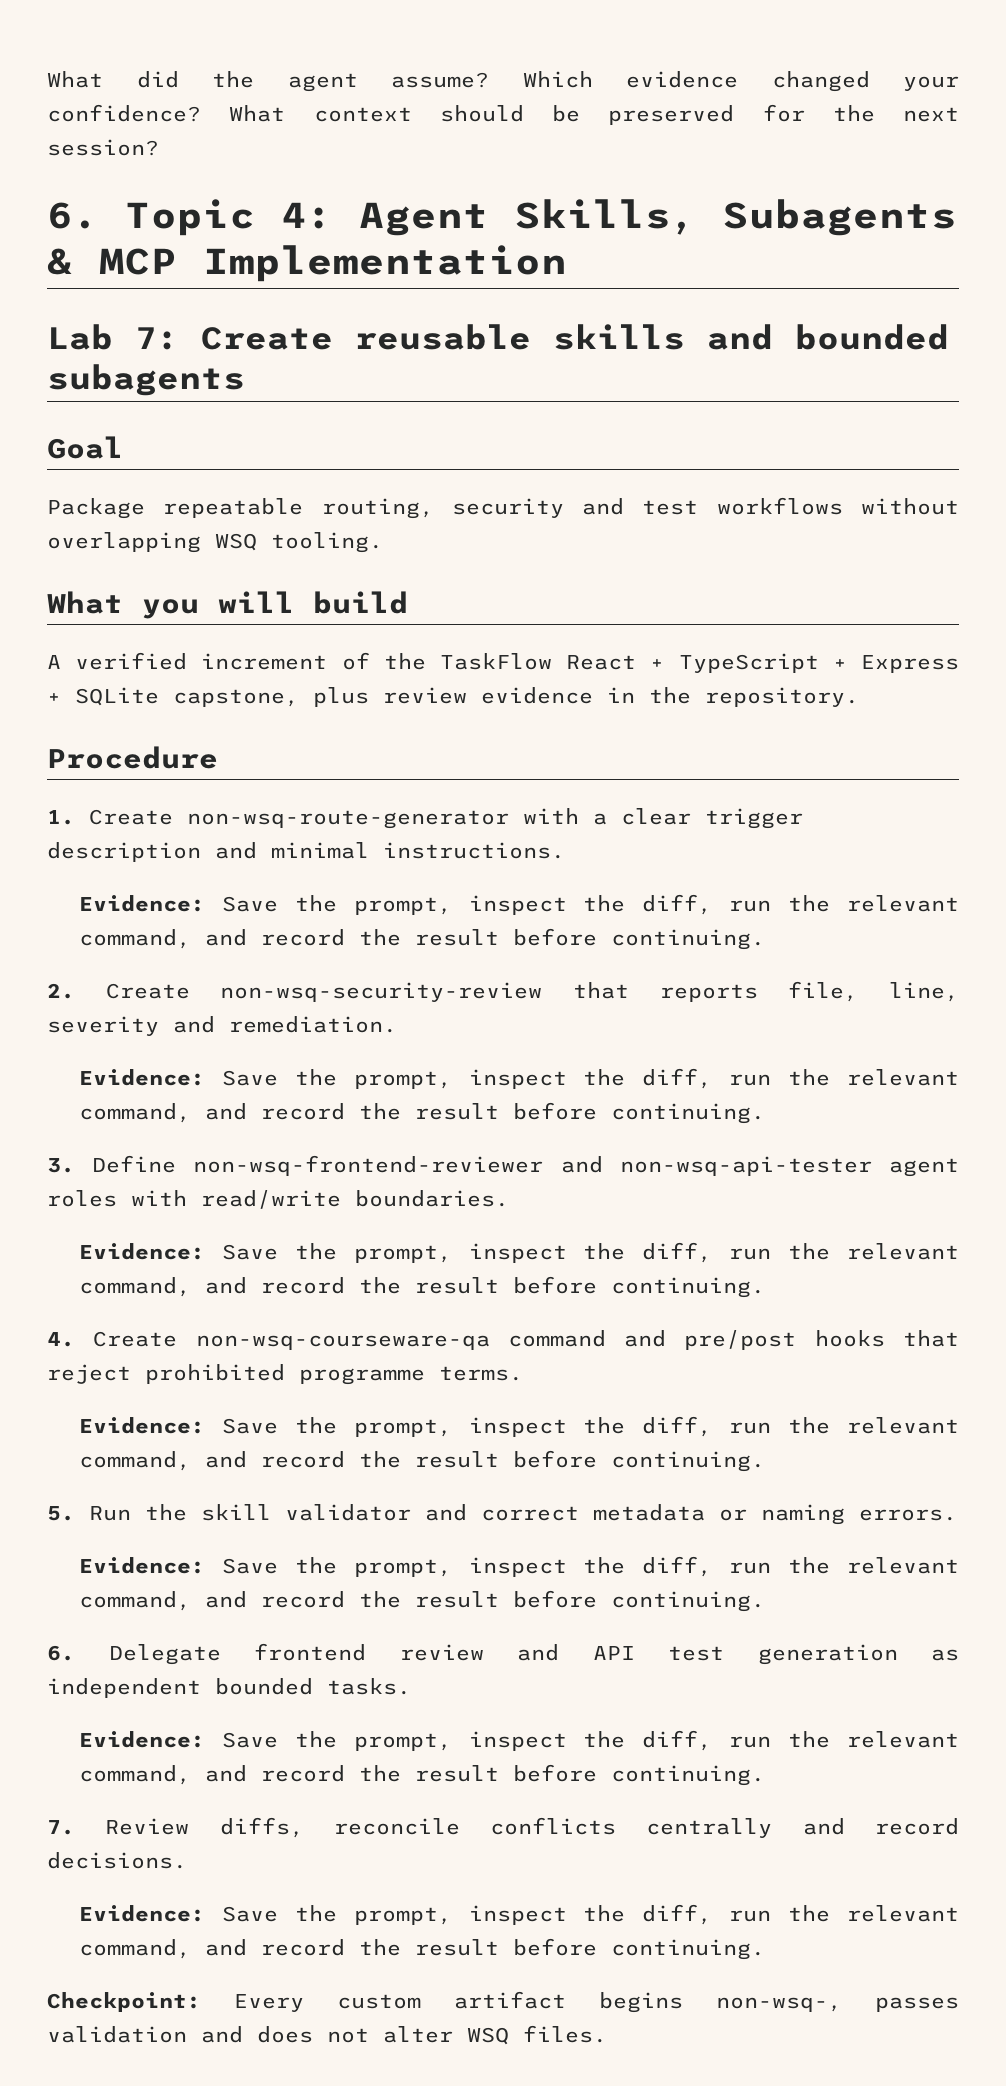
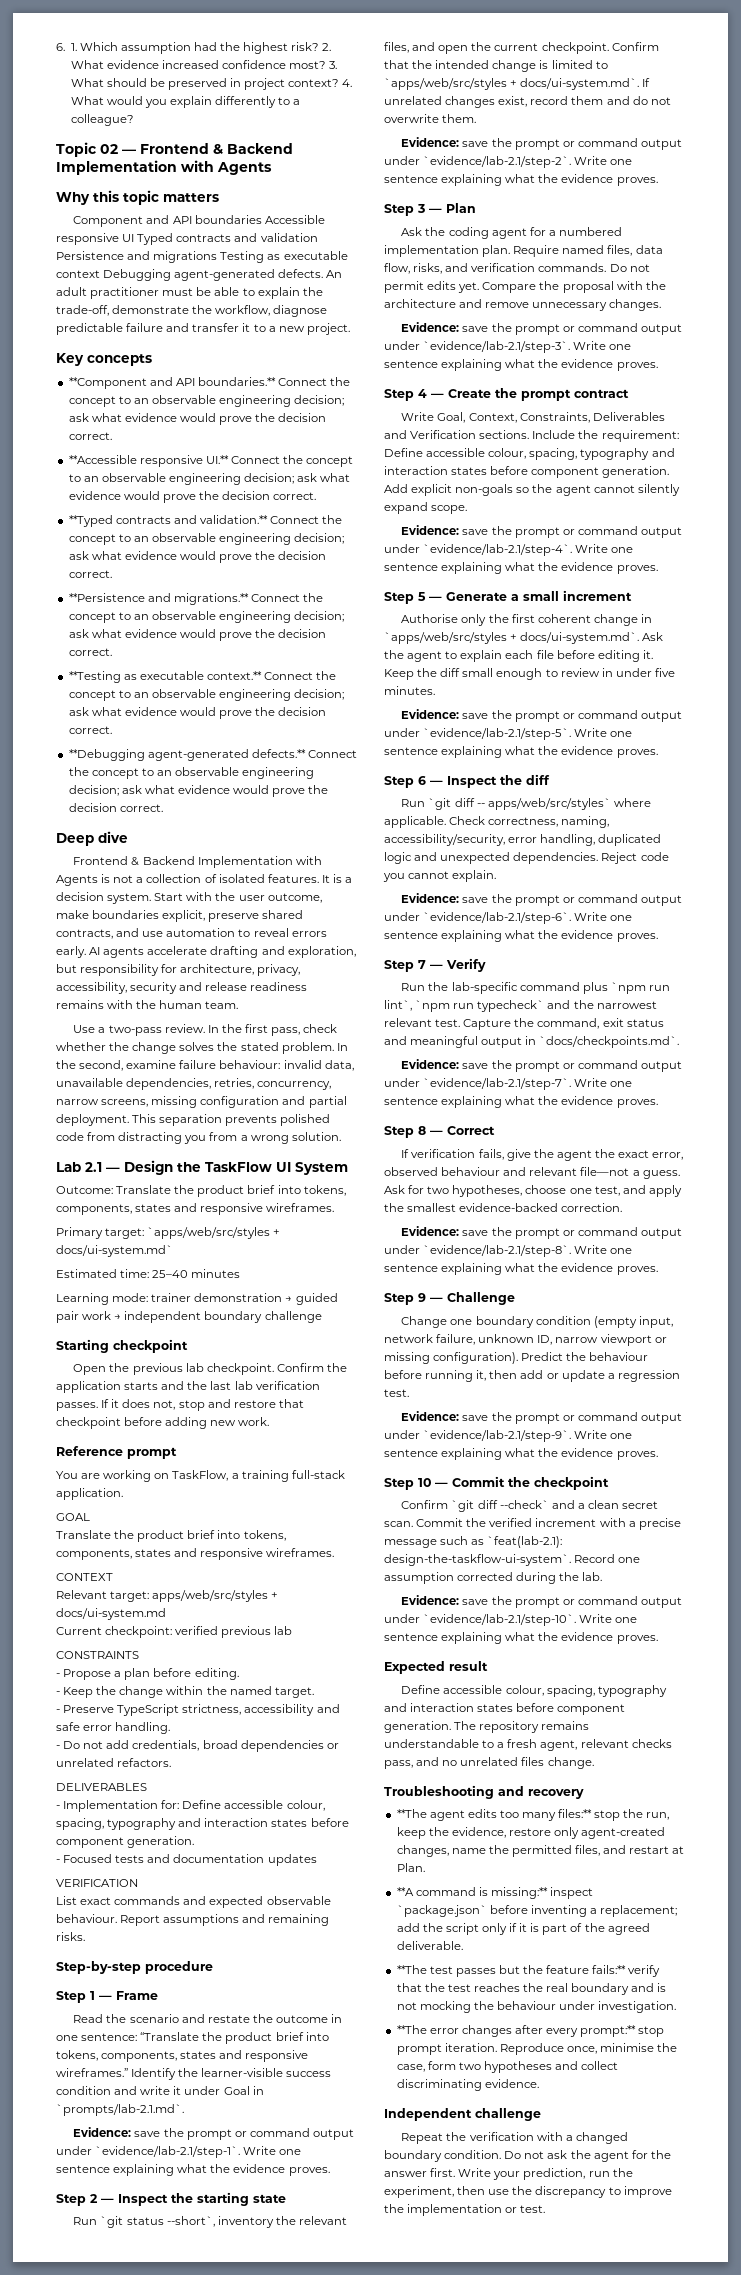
- What did the agent assume? Which evidence changed your confidence? What context should be preserved for the next session?
- 6. Topic 4: Agent Skills, Subagents & MCP Implementation
- Lab 7: Create reusable skills and bounded subagents
- Goal
- Package repeatable routing, security and test workflows without overlapping WSQ tooling.
- What you will build
- A verified increment of the TaskFlow React + TypeScript + Express + SQLite capstone, plus review evidence in the repository.
- Procedure
- 1. Create non-wsq-route-generator with a clear trigger description and minimal instructions.
- Evidence: Save the prompt, inspect the diff, run the relevant command, and record the result before continuing.
- 2. Create non-wsq-security-review that reports file, line, severity and remediation.
- Evidence: Save the prompt, inspect the diff, run the relevant command, and record the result before continuing.
- 3. Define non-wsq-frontend-reviewer and non-wsq-api-tester agent roles with read/write boundaries.
- Evidence: Save the prompt, inspect the diff, run the relevant command, and record the result before continuing.
- 4. Create non-wsq-courseware-qa command and pre/post hooks that reject prohibited programme terms.
- Evidence: Save the prompt, inspect the diff, run the relevant command, and record the result before continuing.
- 5. Run the skill validator and correct metadata or naming errors.
- Evidence: Save the prompt, inspect the diff, run the relevant command, and record the result before continuing.
- 6. Delegate frontend review and API test generation as independent bounded tasks.
- Evidence: Save the prompt, inspect the diff, run the relevant command, and record the result before continuing.
- 7. Review diffs, reconcile conflicts centrally and record decisions.
- Evidence: Save the prompt, inspect the diff, run the relevant command, and record the result before continuing.
- Checkpoint: Every custom artifact begins non-wsq-, passes validation and does not alter WSQ files.
+ 6. 1. Which assumption had the highest risk? 2. What evidence increased confidence most? 3. What should be preserved in project context? 4. What would you explain differently to a colleague?
+ Topic 02 — Frontend & Backend Implementation with Agents
+ Why this topic matters
+ Component and API boundaries Accessible responsive UI Typed contracts and validation Persistence and migrations Testing as executable context Debugging agent-generated defects. An adult practitioner must be able to explain the trade-off, demonstrate the workflow, diagnose predictable failure and transfer it to a new project.
+ Key concepts
+ **Component and API boundaries.** Connect the concept to an observable engineering decision; ask what evidence would prove the decision correct.
+ **Accessible responsive UI.** Connect the concept to an observable engineering decision; ask what evidence would prove the decision correct.
+ **Typed contracts and validation.** Connect the concept to an observable engineering decision; ask what evidence would prove the decision correct.
+ **Persistence and migrations.** Connect the concept to an observable engineering decision; ask what evidence would prove the decision correct.
+ **Testing as executable context.** Connect the concept to an observable engineering decision; ask what evidence would prove the decision correct.
+ **Debugging agent-generated defects.** Connect the concept to an observable engineering decision; ask what evidence would prove the decision correct.
+ Deep dive
+ Frontend & Backend Implementation with Agents is not a collection of isolated features. It is a decision system. Start with the user outcome, make boundaries explicit, preserve shared contracts, and use automation to reveal errors early. AI agents accelerate drafting and exploration, but responsibility for architecture, privacy, accessibility, security and release readiness remains with the human team.
+ Use a two-pass review. In the first pass, check whether the change solves the stated problem. In the second, examine failure behaviour: invalid data, unavailable dependencies, retries, concurrency, narrow screens, missing configuration and partial deployment. This separation prevents polished code from distracting you from a wrong solution.
+ Lab 2.1 — Design the TaskFlow UI System
+ Outcome: Translate the product brief into tokens, components, states and responsive wireframes.
+ Primary target: `apps/web/src/styles + docs/ui-system.md`
+ Estimated time: 25–40 minutes
+ Learning mode: trainer demonstration → guided pair work → independent boundary challenge
+ Starting checkpoint
+ Open the previous lab checkpoint. Confirm the application starts and the last lab verification passes. If it does not, stop and restore that checkpoint before adding new work.
+ Reference prompt
+ You are working on TaskFlow, a training full-stack application.
+ GOAL
+ Translate the product brief into tokens, components, states and responsive wireframes.
+ CONTEXT
+ Relevant target: apps/web/src/styles + docs/ui-system.md
+ Current checkpoint: verified previous lab
+ CONSTRAINTS
+ - Propose a plan before editing.
+ - Keep the change within the named target.
+ - Preserve TypeScript strictness, accessibility and safe error handling.
+ - Do not add credentials, broad dependencies or unrelated refactors.
+ DELIVERABLES
+ - Implementation for: Define accessible colour, spacing, typography and interaction states before component generation.
+ - Focused tests and documentation updates
+ VERIFICATION
+ List exact commands and expected observable behaviour. Report assumptions and remaining risks.
+ Step-by-step procedure
+ Step 1 — Frame
+ Read the scenario and restate the outcome in one sentence: “Translate the product brief into tokens, components, states and responsive wireframes.” Identify the learner-visible success condition and write it under Goal in `prompts/lab-2.1.md`.
+ Evidence: save the prompt or command output under `evidence/lab-2.1/step-1`. Write one sentence explaining what the evidence proves.
+ Step 2 — Inspect the starting state
+ Run `git status --short`, inventory the relevant files, and open the current checkpoint. Confirm that the intended change is limited to `apps/web/src/styles + docs/ui-system.md`. If unrelated changes exist, record them and do not overwrite them.
+ Evidence: save the prompt or command output under `evidence/lab-2.1/step-2`. Write one sentence explaining what the evidence proves.
+ Step 3 — Plan
+ Ask the coding agent for a numbered implementation plan. Require named files, data flow, risks, and verification commands. Do not permit edits yet. Compare the proposal with the architecture and remove unnecessary changes.
+ Evidence: save the prompt or command output under `evidence/lab-2.1/step-3`. Write one sentence explaining what the evidence proves.
+ Step 4 — Create the prompt contract
+ Write Goal, Context, Constraints, Deliverables and Verification sections. Include the requirement: Define accessible colour, spacing, typography and interaction states before component generation. Add explicit non-goals so the agent cannot silently expand scope.
+ Evidence: save the prompt or command output under `evidence/lab-2.1/step-4`. Write one sentence explaining what the evidence proves.
+ Step 5 — Generate a small increment
+ Authorise only the first coherent change in `apps/web/src/styles + docs/ui-system.md`. Ask the agent to explain each file before editing it. Keep the diff small enough to review in under five minutes.
+ Evidence: save the prompt or command output under `evidence/lab-2.1/step-5`. Write one sentence explaining what the evidence proves.
+ Step 6 — Inspect the diff
+ Run `git diff -- apps/web/src/styles` where applicable. Check correctness, naming, accessibility/security, error handling, duplicated logic and unexpected dependencies. Reject code you cannot explain.
+ Evidence: save the prompt or command output under `evidence/lab-2.1/step-6`. Write one sentence explaining what the evidence proves.
+ Step 7 — Verify
+ Run the lab-specific command plus `npm run lint`, `npm run typecheck` and the narrowest relevant test. Capture the command, exit status and meaningful output in `docs/checkpoints.md`.
+ Evidence: save the prompt or command output under `evidence/lab-2.1/step-7`. Write one sentence explaining what the evidence proves.
+ Step 8 — Correct
+ If verification fails, give the agent the exact error, observed behaviour and relevant file—not a guess. Ask for two hypotheses, choose one test, and apply the smallest evidence-backed correction.
+ Evidence: save the prompt or command output under `evidence/lab-2.1/step-8`. Write one sentence explaining what the evidence proves.
+ Step 9 — Challenge
+ Change one boundary condition (empty input, network failure, unknown ID, narrow viewport or missing configuration). Predict the behaviour before running it, then add or update a regression test.
+ Evidence: save the prompt or command output under `evidence/lab-2.1/step-9`. Write one sentence explaining what the evidence proves.
+ Step 10 — Commit the checkpoint
+ Confirm `git diff --check` and a clean secret scan. Commit the verified increment with a precise message such as `feat(lab-2.1): design-the-taskflow-ui-system`. Record one assumption corrected during the lab.
+ Evidence: save the prompt or command output under `evidence/lab-2.1/step-10`. Write one sentence explaining what the evidence proves.
+ Expected result
+ Define accessible colour, spacing, typography and interaction states before component generation. The repository remains understandable to a fresh agent, relevant checks pass, and no unrelated files change.
+ Troubleshooting and recovery
+ **The agent edits too many files:** stop the run, keep the evidence, restore only agent-created changes, name the permitted files, and restart at Plan.
+ **A command is missing:** inspect `package.json` before inventing a replacement; add the script only if it is part of the agreed deliverable.
+ **The test passes but the feature fails:** verify that the test reaches the real boundary and is not mocking the behaviour under investigation.
+ **The error changes after every prompt:** stop prompt iteration. Reproduce once, minimise the case, form two hypotheses and collect discriminating evidence.
+ Independent challenge
+ Repeat the verification with a changed boundary condition. Do not ask the agent for the answer first. Write your prediction, run the experiment, then use the discrepancy to improve the implementation or test.

